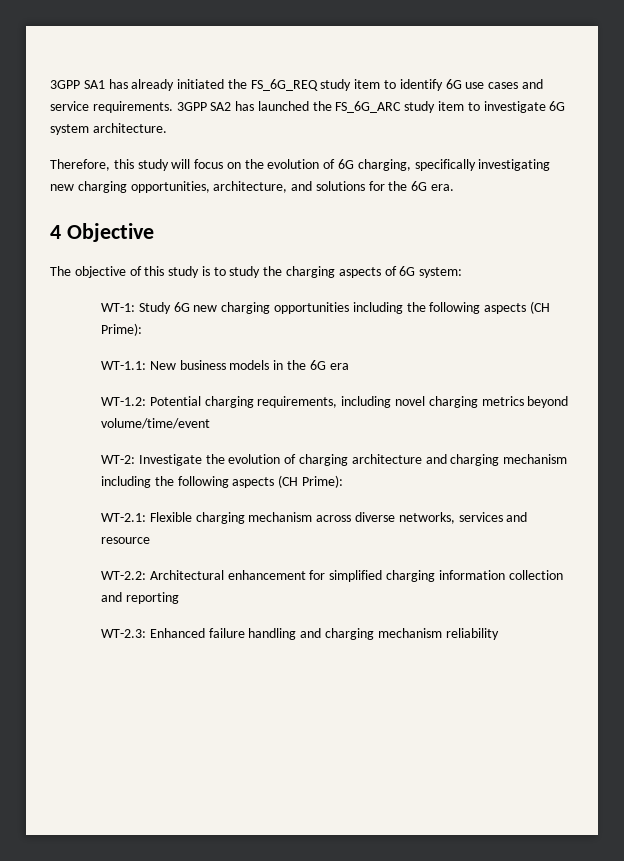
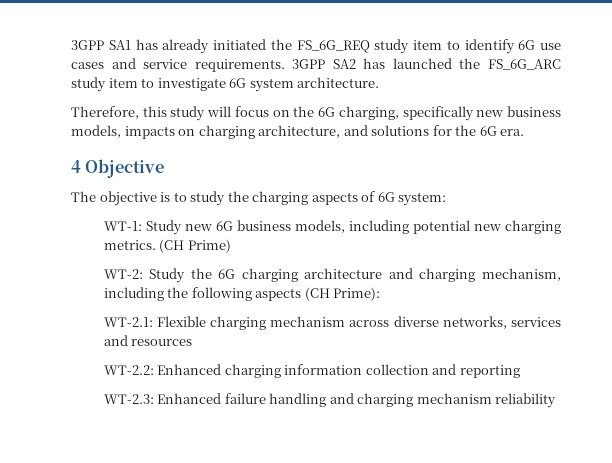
- Therefore, this study will focus on the evolution of 6G charging, specifically investigating new charging opportunities, architecture, and solutions for the 6G era.
+ Therefore, this study will focus on the 6G charging, specifically new business models, impacts on charging architecture, and solutions for the 6G era.
- The objective of this study is to study the charging aspects of 6G system:
+ The objective is to study the charging aspects of 6G system:
- WT-1: Study 6G new charging opportunities including the following aspects (CH Prime):
- WT-1.1: New business models in the 6G era
- WT-1.2: Potential charging requirements, including novel charging metrics beyond volume/time/event
- WT-2: Investigate the evolution of charging architecture and charging mechanism including the following aspects (CH Prime):
+ WT-1: Study new 6G business models, including potential new charging metrics. (CH Prime)
+ WT-2: Study the 6G charging architecture and charging mechanism, including the following aspects (CH Prime):
- WT-2.1: Flexible charging mechanism across diverse networks, services and resource
+ WT-2.1: Flexible charging mechanism across diverse networks, services and resources
- WT-2.2: Architectural enhancement for simplified charging information collection and reporting
+ WT-2.2: Enhanced charging information collection and reporting

